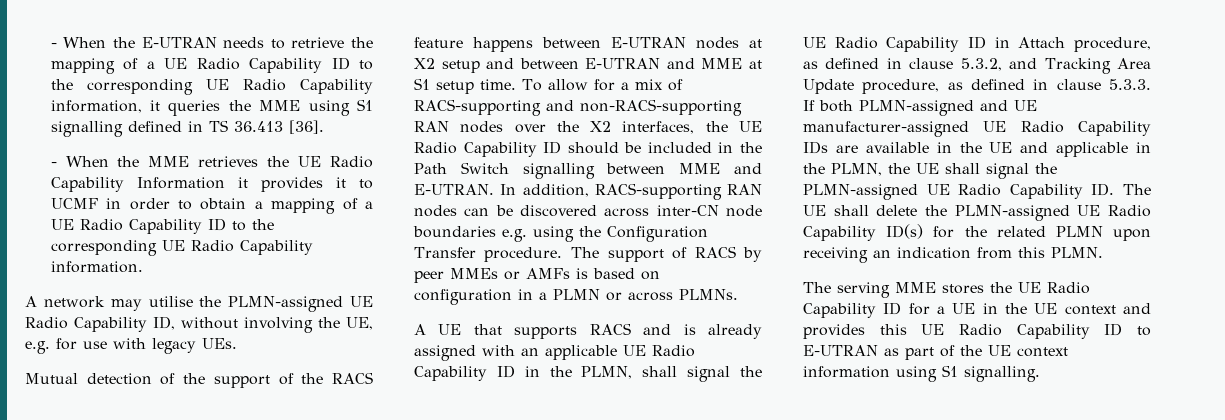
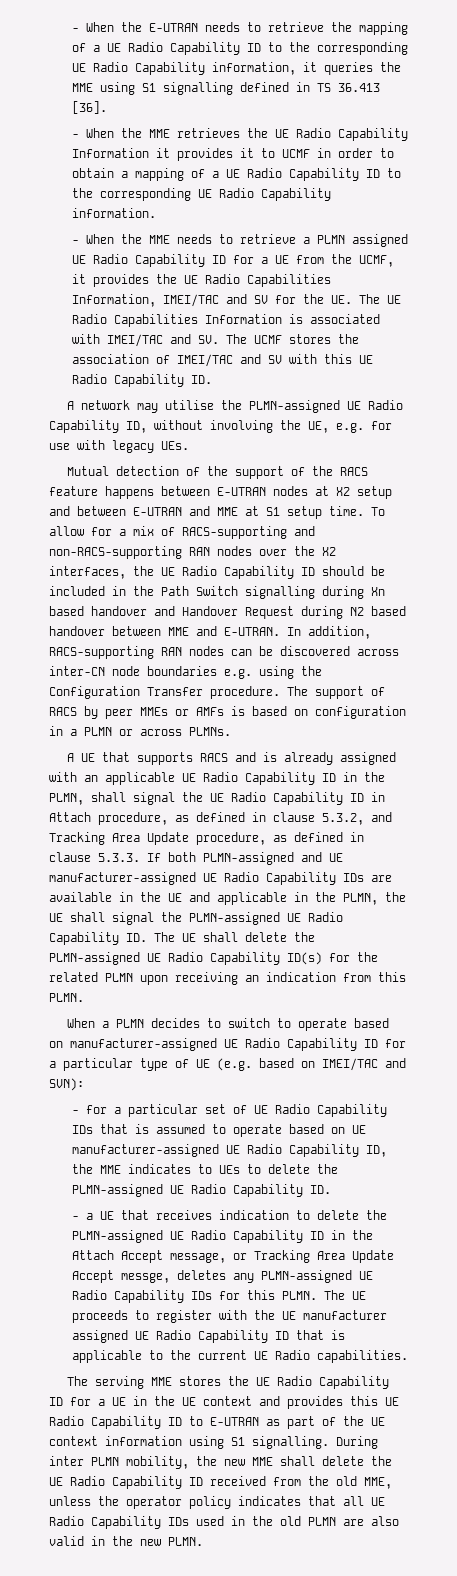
+ - When the MME needs to retrieve a PLMN assigned UE Radio Capability ID for a UE from the UCMF, it provides the UE Radio Capabilities Information, IMEI/TAC and SV for the UE. The UE Radio Capabilities Information is associated with IMEI/TAC and SV. The UCMF stores the association of IMEI/TAC and SV with this UE Radio Capability ID.
- To allow for a mix of RACS-supporting and non-RACS-supporting RAN nodes over the X2 interfaces, the UE Radio Capability ID should be included in the Path Switch signalling between MME and E-UTRAN.
+ To allow for a mix of RACS-supporting and non-RACS-supporting RAN nodes over the X2 interfaces, the UE Radio Capability ID should be included in the Path Switch signalling during Xn based handover and Handover Request during N2 based handover between MME and E-UTRAN.
+ When a PLMN decides to switch to operate based on manufacturer-assigned UE Radio Capability ID for a particular type of UE (e.g. based on IMEI/TAC and SVN):
+ - for a particular set of UE Radio Capability IDs that is assumed to operate based on UE manufacturer-assigned UE Radio Capability ID, the MME indicates to UEs to delete the PLMN-assigned UE Radio Capability ID.
+ - a UE that receives indication to delete the PLMN-assigned UE Radio Capability ID in the Attach Accept message, or Tracking Area Update Accept messge, deletes any PLMN-assigned UE Radio Capability IDs for this PLMN. The UE proceeds to register with the UE manufacturer assigned UE Radio Capability ID that is applicable to the current UE Radio capabilities.
+ During inter PLMN mobility, the new MME shall delete the UE Radio Capability ID received from the old MME, unless the operator policy indicates that all UE Radio Capability IDs used in the old PLMN are also valid in the new PLMN.

